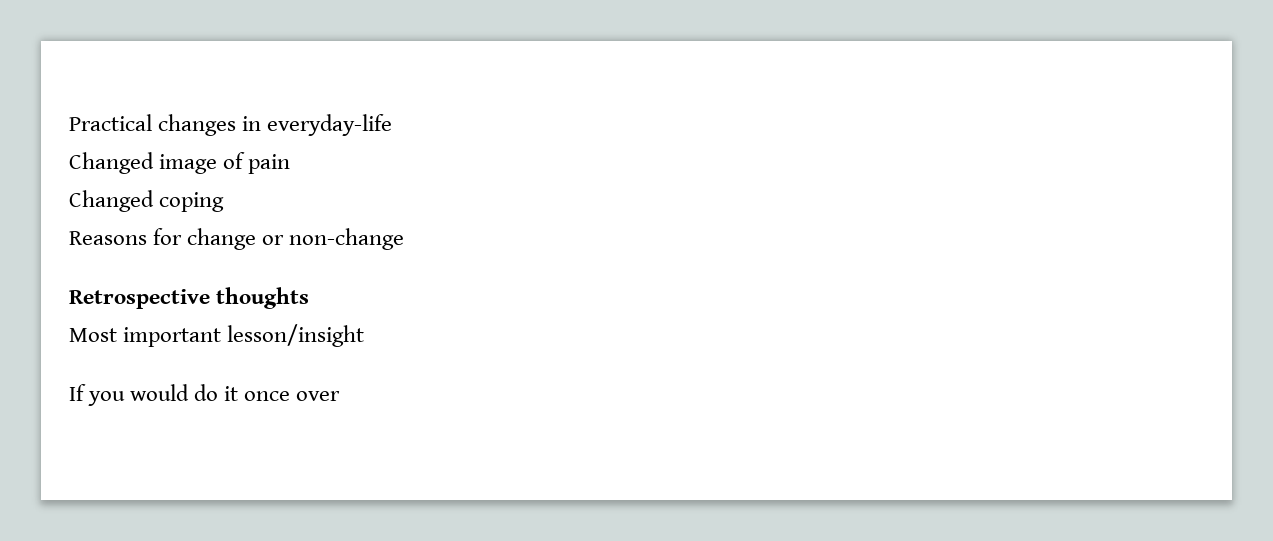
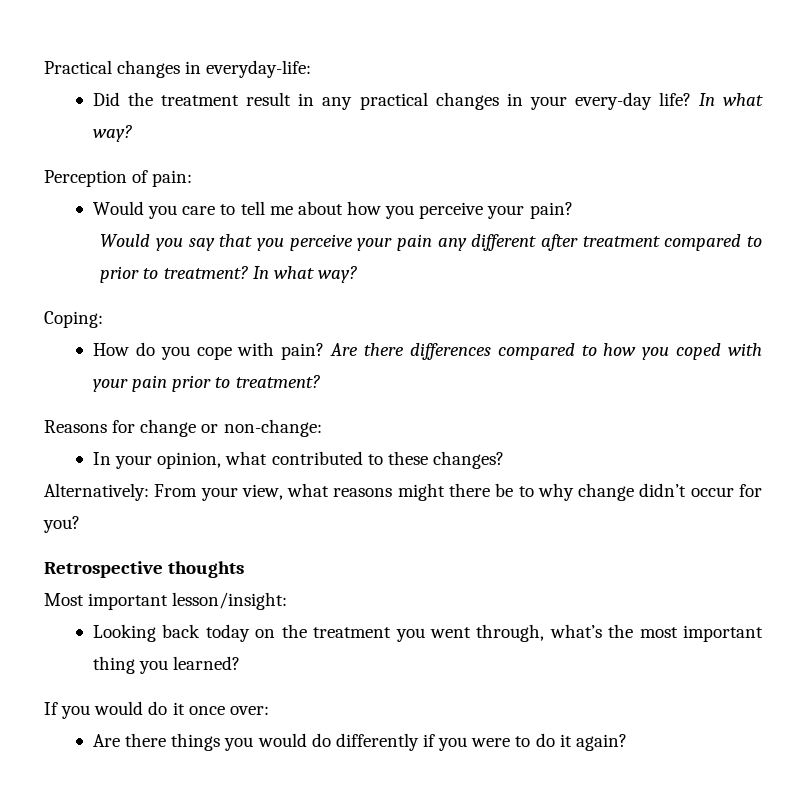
- Practical changes in everyday-life
- Changed image of pain
- Changed coping
- Reasons for change or non-change
+ Practical changes in everyday-life:
+ Did the treatment result in any practical changes in your every-day life? In what way?
+ Perception of pain:
+ Would you care to tell me about how you perceive your pain?
+ Would you say that you perceive your pain any different after treatment compared to prior to treatment? In what way?
+ Coping:
+ How do you cope with pain? Are there differences compared to how you coped with your pain prior to treatment?
+ Reasons for change or non-change:
+ In your opinion, what contributed to these changes?
+ Alternatively: From your view, what reasons might there be to why change didn’t occur for you?
  Retrospective thoughts
- Most important lesson/insight
+ Most important lesson/insight:
+ Looking back today on the treatment you went through, what’s the most important thing you learned?
- If you would do it once over
+ If you would do it once over:
+ Are there things you would do differently if you were to do it again?

